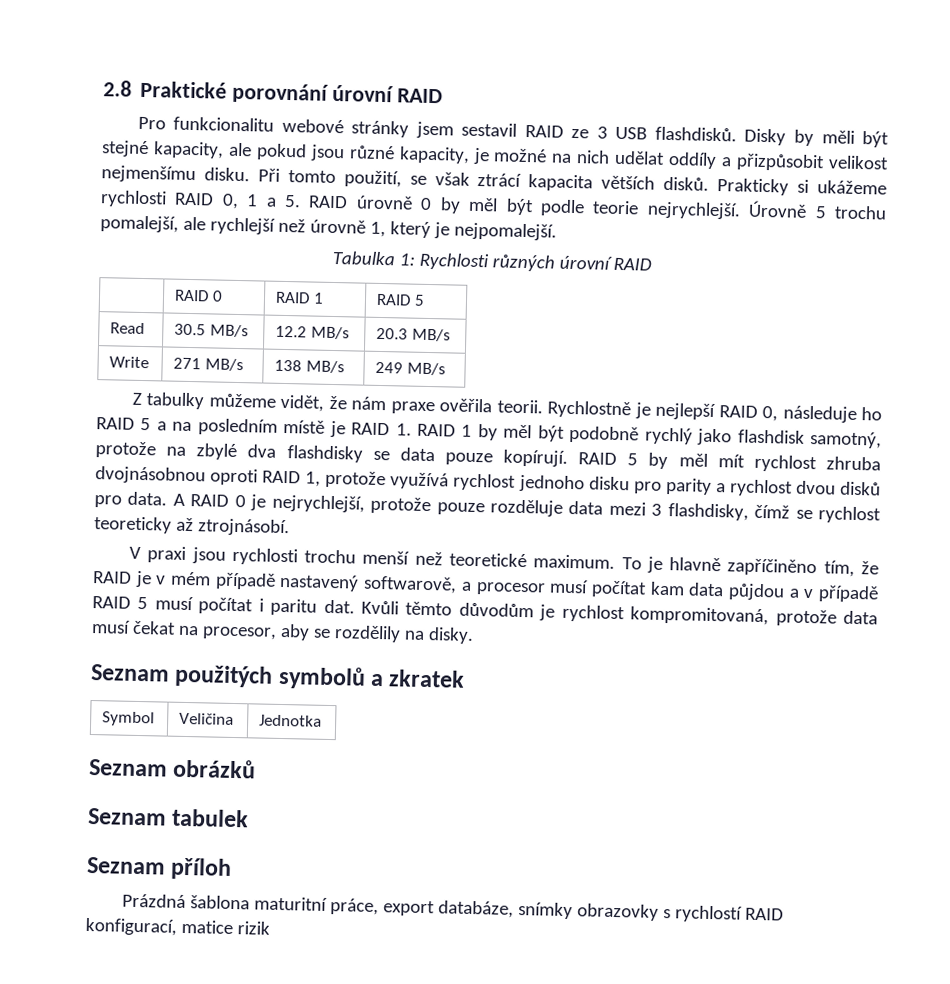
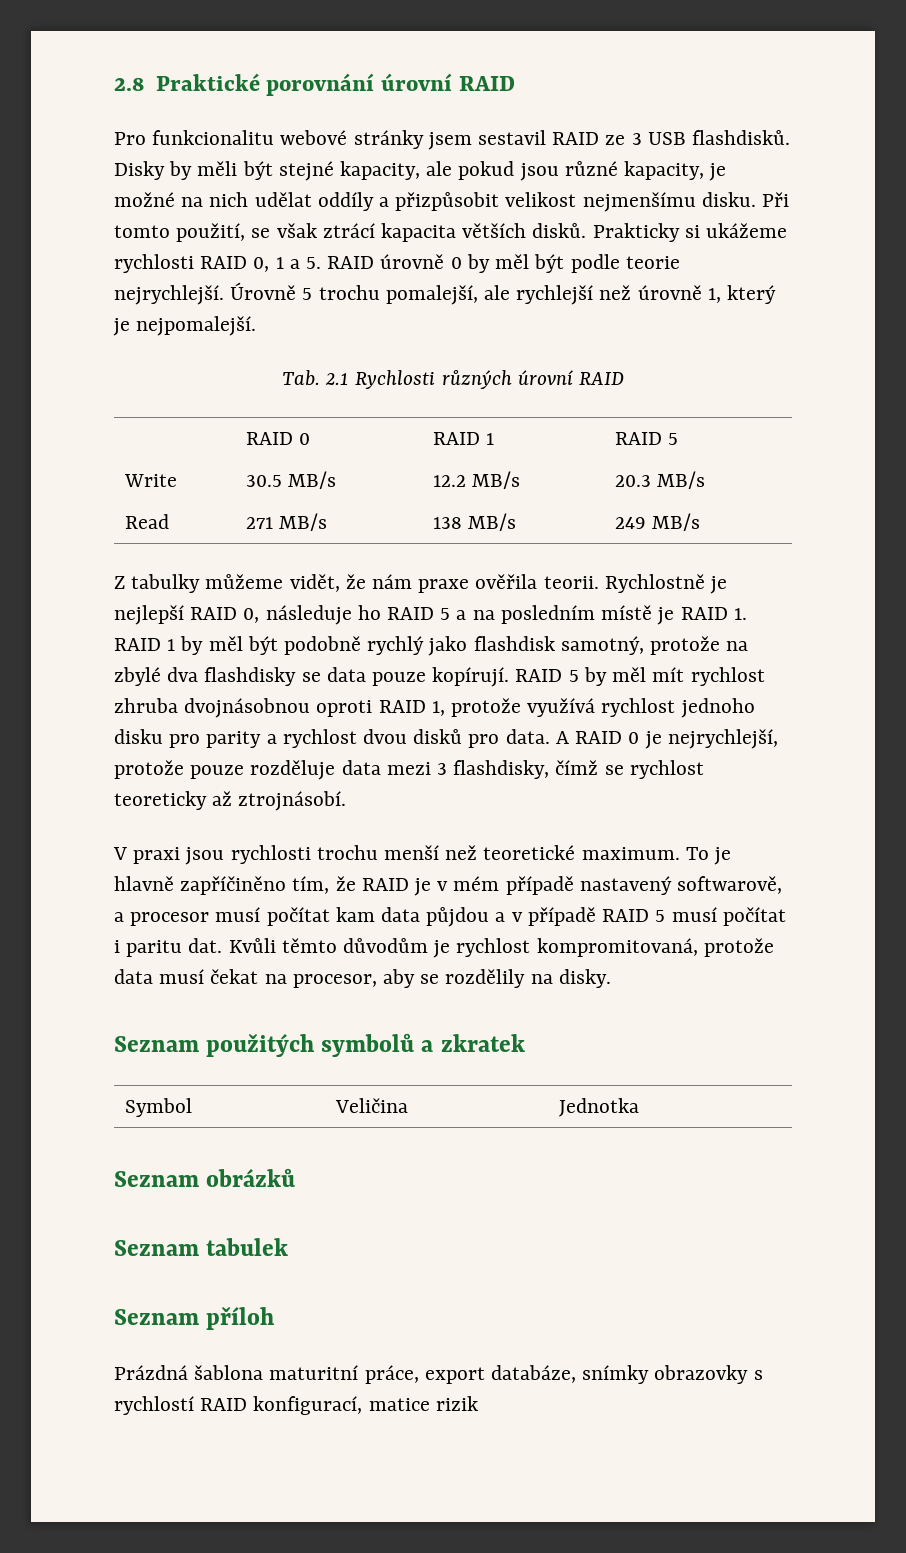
- Tabulka 1: Rychlosti různých úrovní RAID
+ Tab. 2.1 Rychlosti různých úrovní RAID
- Read | 30.5 MB/s | 12.2 MB/s | 20.3 MB/s
+ Write | 30.5 MB/s | 12.2 MB/s | 20.3 MB/s
- Write | 271 MB/s | 138 MB/s | 249 MB/s
+ Read | 271 MB/s | 138 MB/s | 249 MB/s

